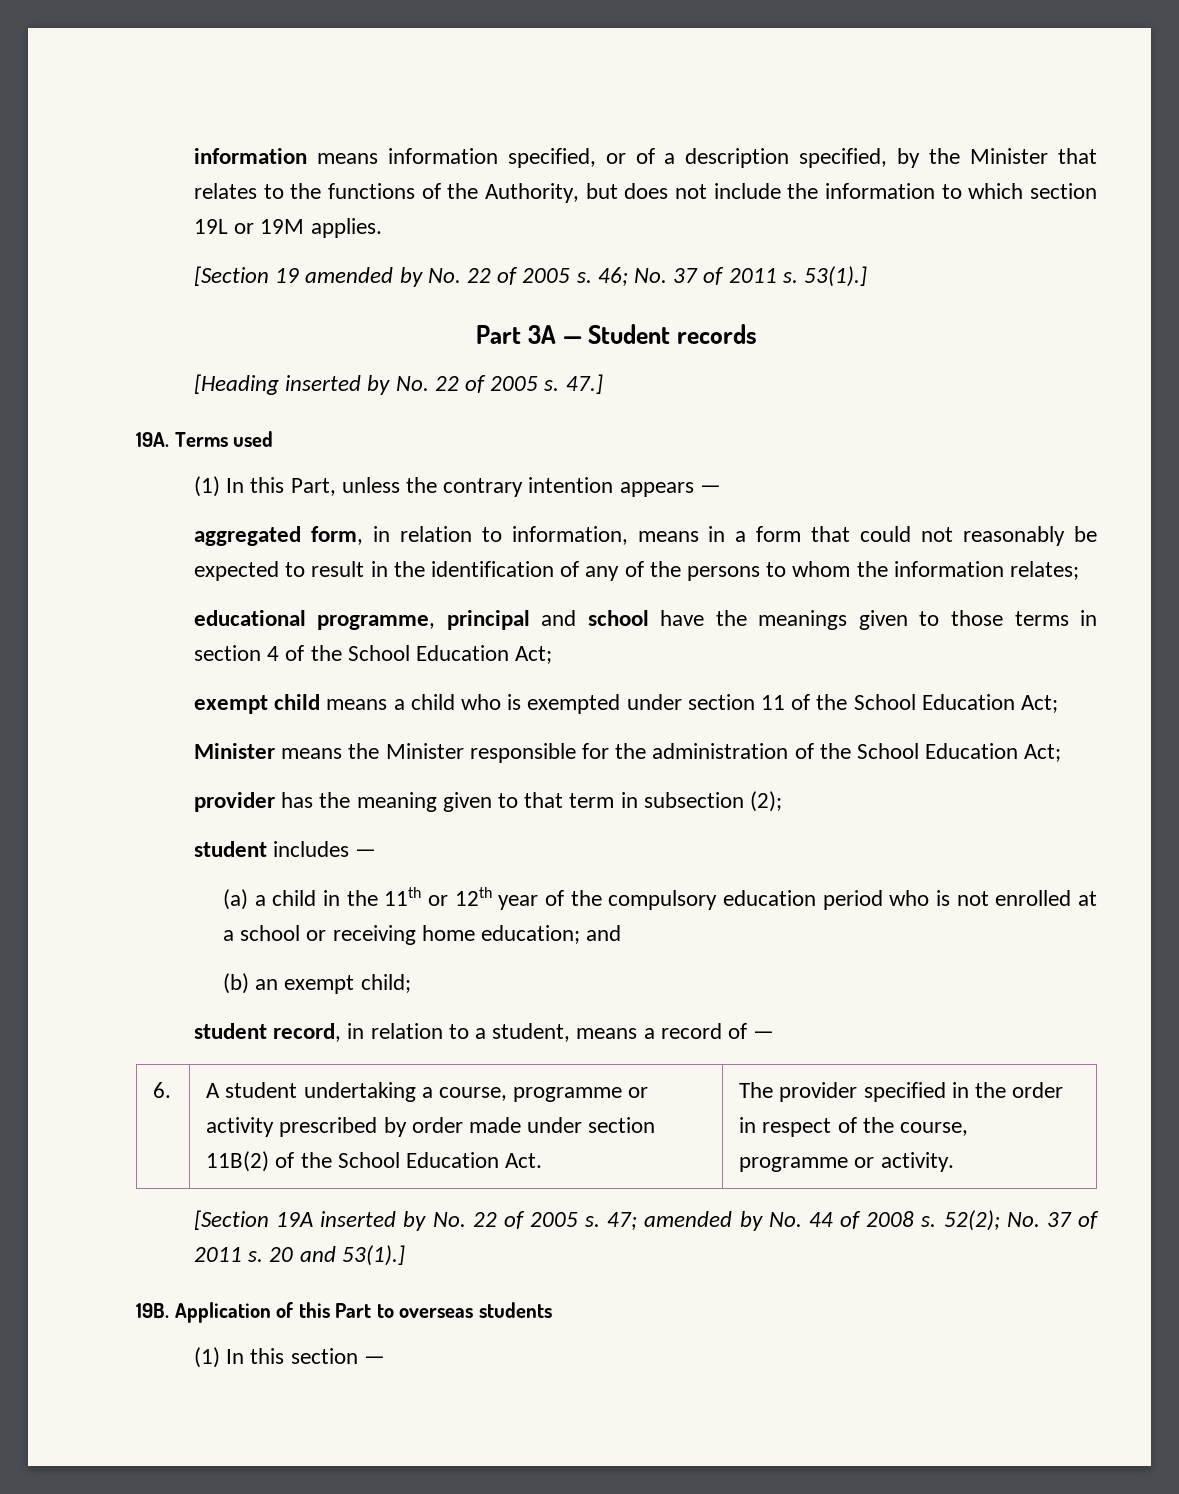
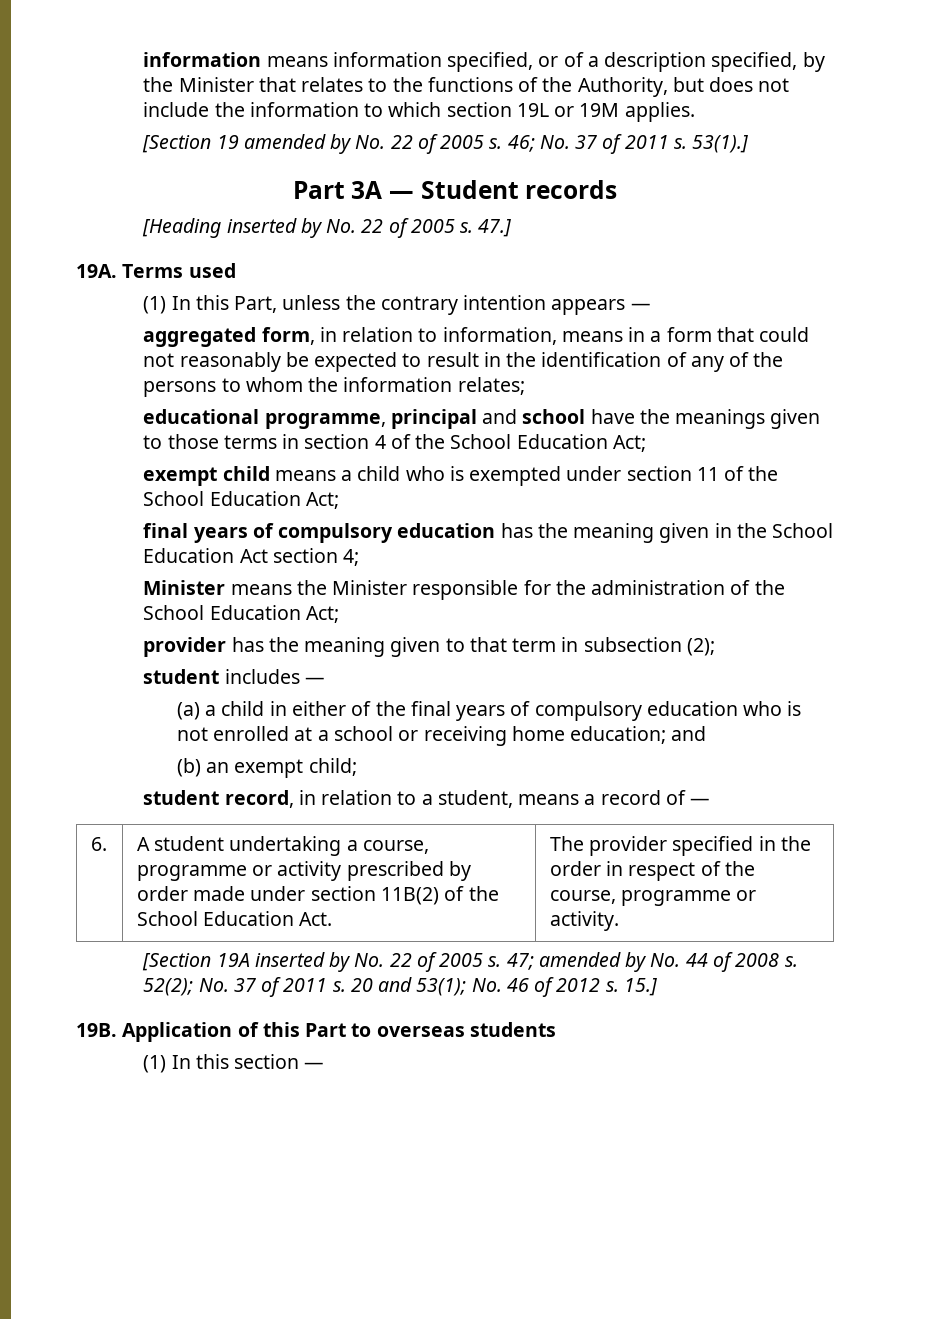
+ final years of compulsory education has the meaning given in the School Education Act section 4;
- (a) a child in the 11th or 12th year of the compulsory education period who is not enrolled at a school or receiving home education; and
+ (a) a child in either of the final years of compulsory education who is not enrolled at a school or receiving home education; and
- 20 and 53(1).]
+ 20 and 53(1); No. 46 of 2012 s. 15.]

